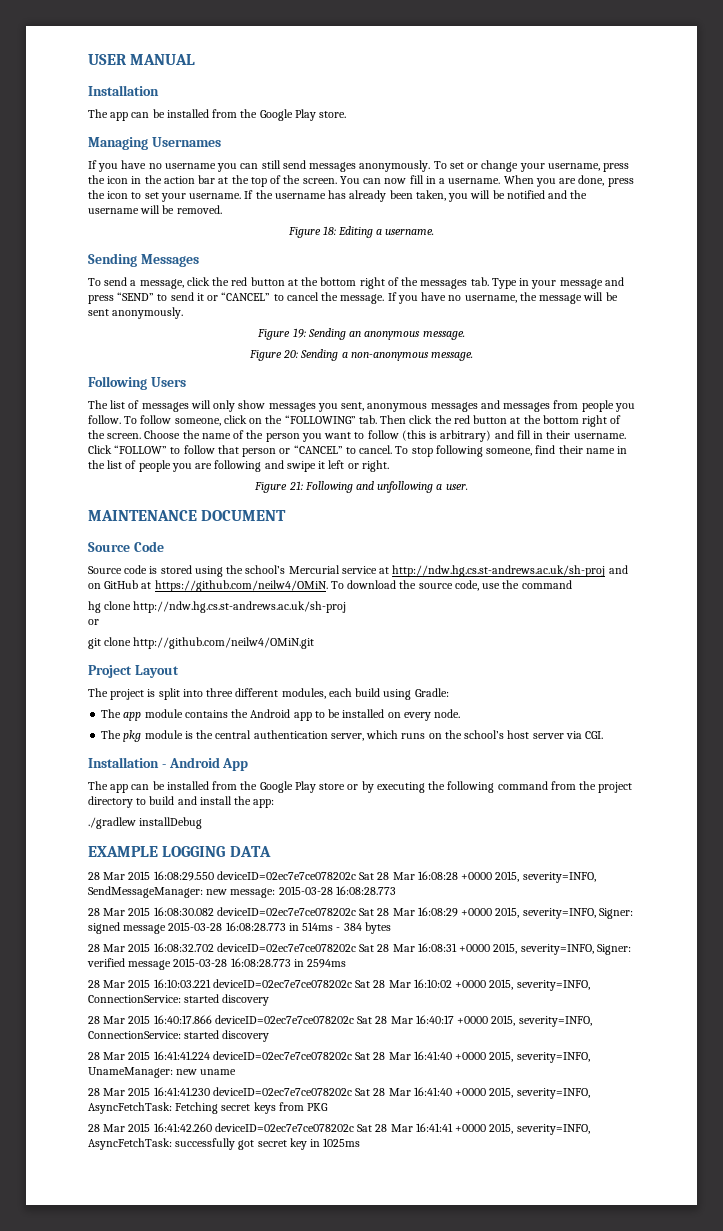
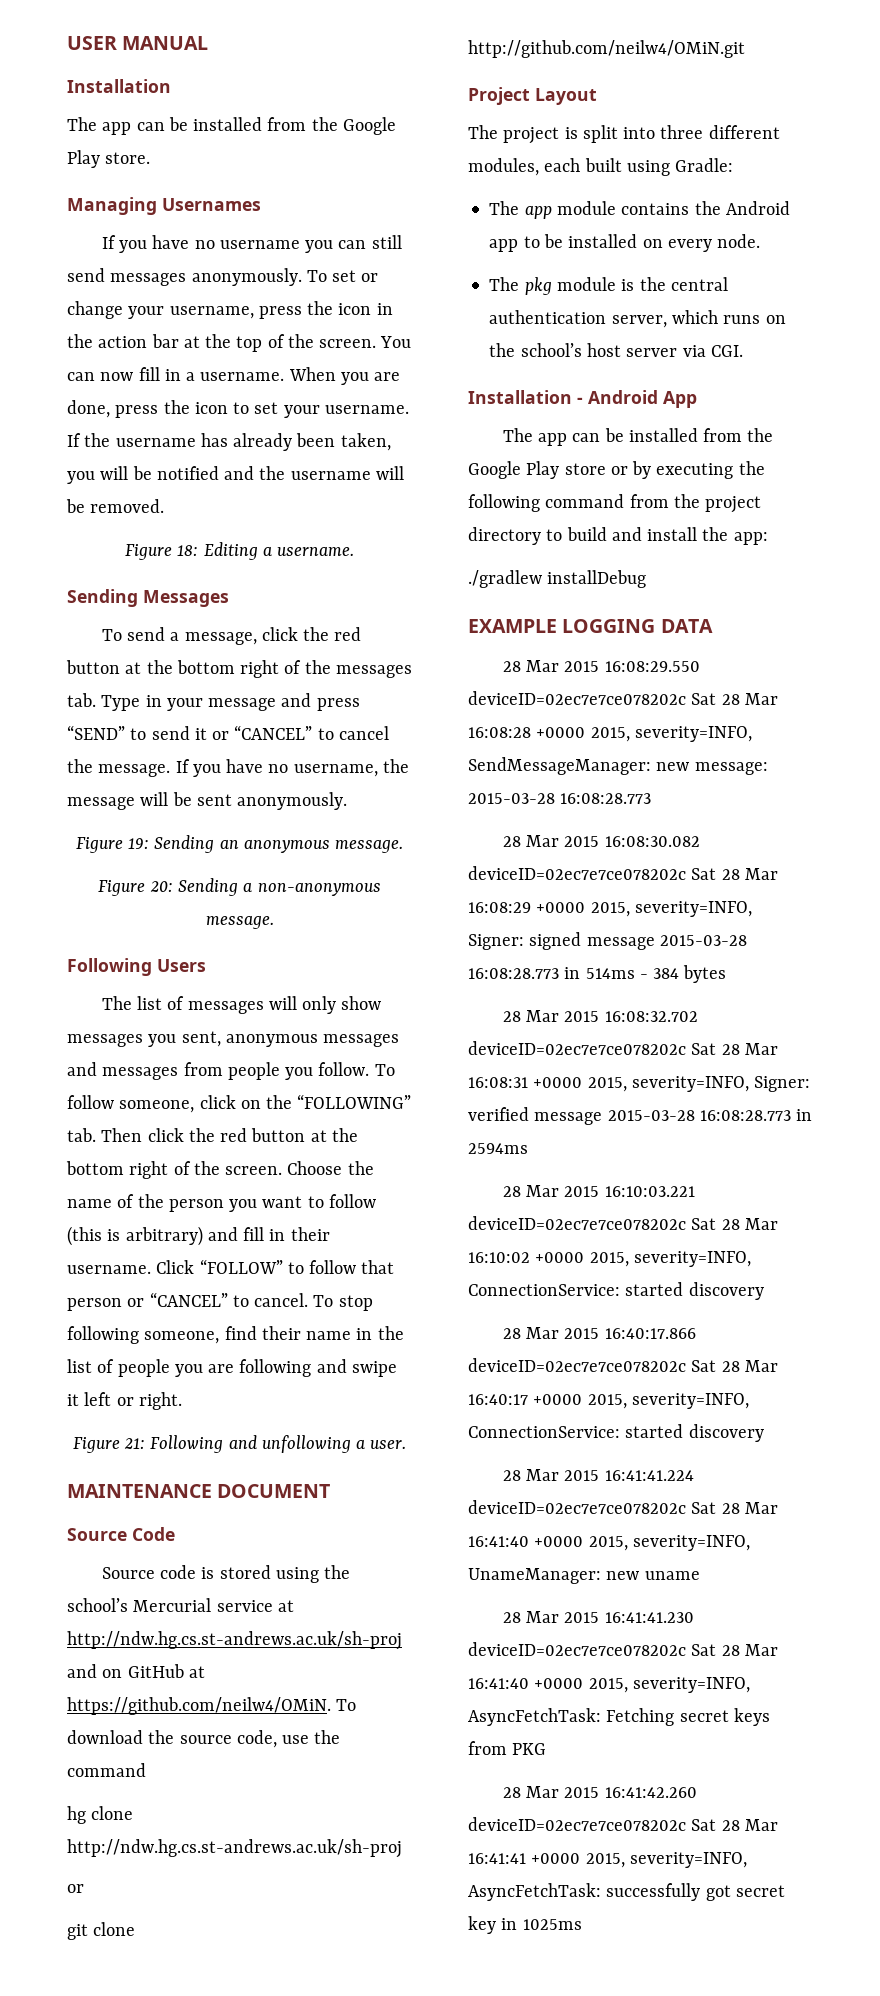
- The project is split into three different modules, each build using Gradle:
+ The project is split into three different modules, each built using Gradle:

